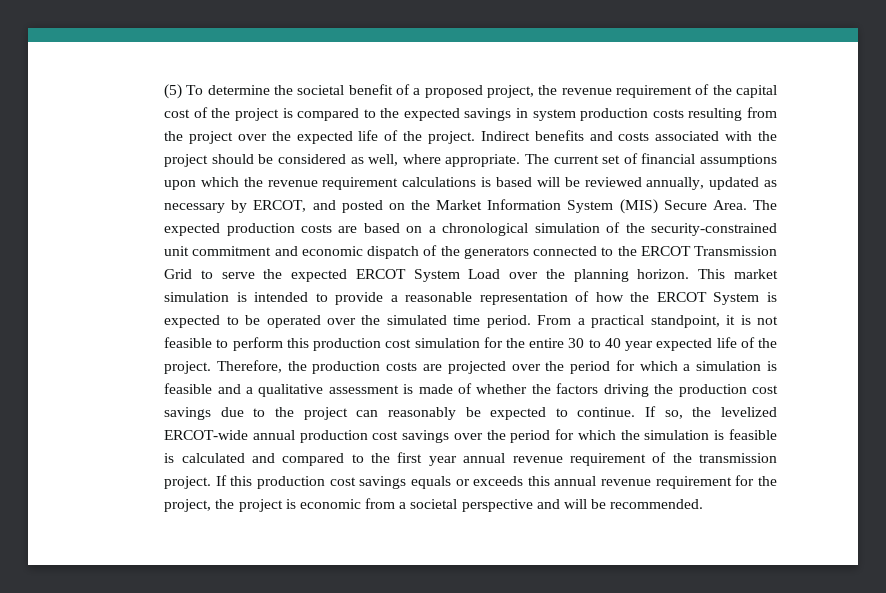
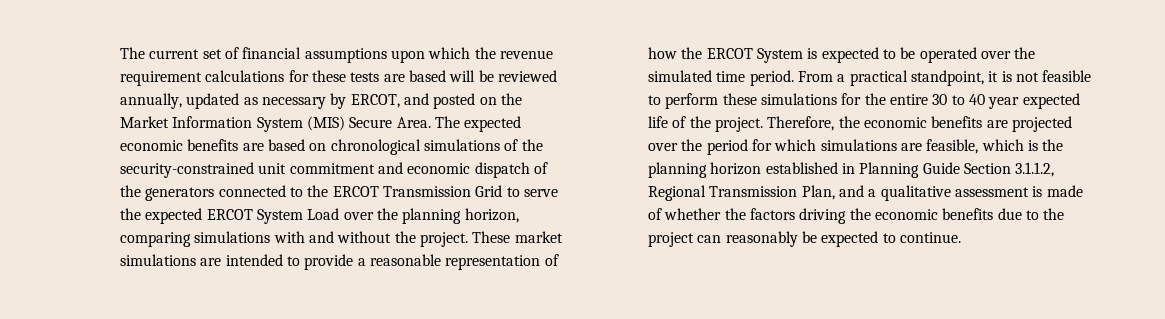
- (5) To determine the societal benefit of a proposed project, the revenue requirement of the capital cost of the project is compared to the expected savings in system production costs resulting from the project over the expected life of the project. Indirect benefits and costs associated with the project should be considered as well, where appropriate. The current set of financial assumptions upon which the revenue requirement calculations is based will be reviewed annually, updated as necessary by ERCOT, and posted on the Market Information System (MIS) Secure Area.
+ The current set of financial assumptions upon which the revenue requirement calculations for these tests are based will be reviewed annually, updated as necessary by ERCOT, and posted on the Market Information System (MIS) Secure Area.
- The expected production costs are based on a chronological simulation of the security-constrained unit commitment and economic dispatch of the generators connected to the ERCOT Transmission Grid to serve the expected ERCOT System Load over the planning horizon. This market simulation is intended to provide a reasonable representation of how the ERCOT System is expected to be operated over the simulated time period.
+ The expected economic benefits are based on chronological simulations of the security-constrained unit commitment and economic dispatch of the generators connected to the ERCOT Transmission Grid to serve the expected ERCOT System Load over the planning horizon, comparing simulations with and without the project. These market simulations are intended to provide a reasonable representation of how the ERCOT System is expected to be operated over the simulated time period.
- From a practical standpoint, it is not feasible to perform this production cost simulation for the entire 30 to 40 year expected life of the project.
+ From a practical standpoint, it is not feasible to perform these simulations for the entire 30 to 40 year expected life of the project.
- Therefore, the production costs are projected over the period for which a simulation is feasible and a qualitative assessment is made of whether the factors driving the production cost savings due to the project can reasonably be expected to continue. If so, the levelized ERCOT-wide annual production cost savings over the period for which the simulation is feasible is calculated and compared to the first year annual revenue requirement of the transmission project. If this production cost savings equals or exceeds this annual revenue requirement for the project, the project is economic from a societal perspective and will be recommended.
+ Therefore, the economic benefits are projected over the period for which simulations are feasible, which is the planning horizon established in Planning Guide Section 3.1.1.2, Regional Transmission Plan, and a qualitative assessment is made of whether the factors driving the economic benefits due to the project can reasonably be expected to continue.

